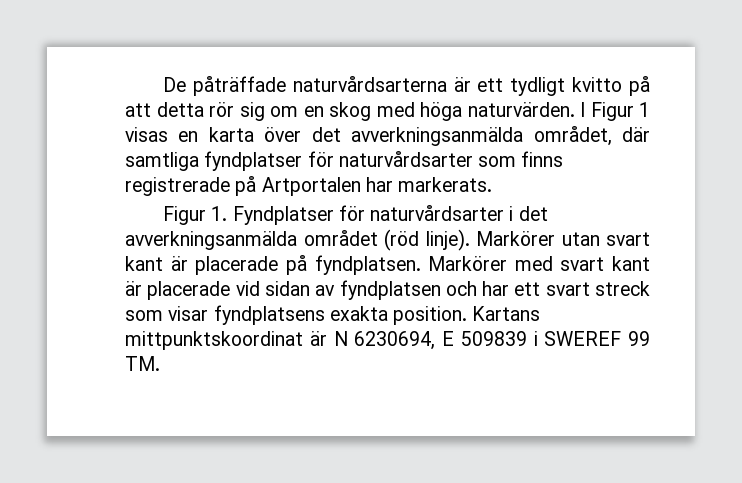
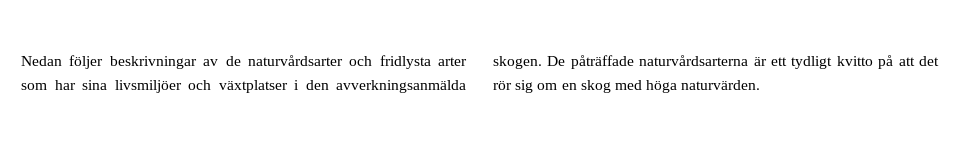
+ Nedan följer beskrivningar av de naturvårdsarter och fridlysta arter som har sina livsmiljöer och växtplatser i den avverkningsanmälda skogen.
- De påträffade naturvårdsarterna är ett tydligt kvitto på att detta rör sig om en skog med höga naturvärden. I Figur 1 visas en karta över det avverkningsanmälda området, där samtliga fyndplatser för naturvårdsarter som finns registrerade på Artportalen har markerats.
- Figur 1. Fyndplatser för naturvårdsarter i det avverkningsanmälda området (röd linje). Markörer utan svart kant är placerade på fyndplatsen. Markörer med svart kant är placerade vid sidan av fyndplatsen och har ett svart streck som visar fyndplatsens exakta position. Kartans mittpunktskoordinat är N 6230694, E 509839 i SWEREF 99 TM.
+ De påträffade naturvårdsarterna är ett tydligt kvitto på att det rör sig om en skog med höga naturvärden.

